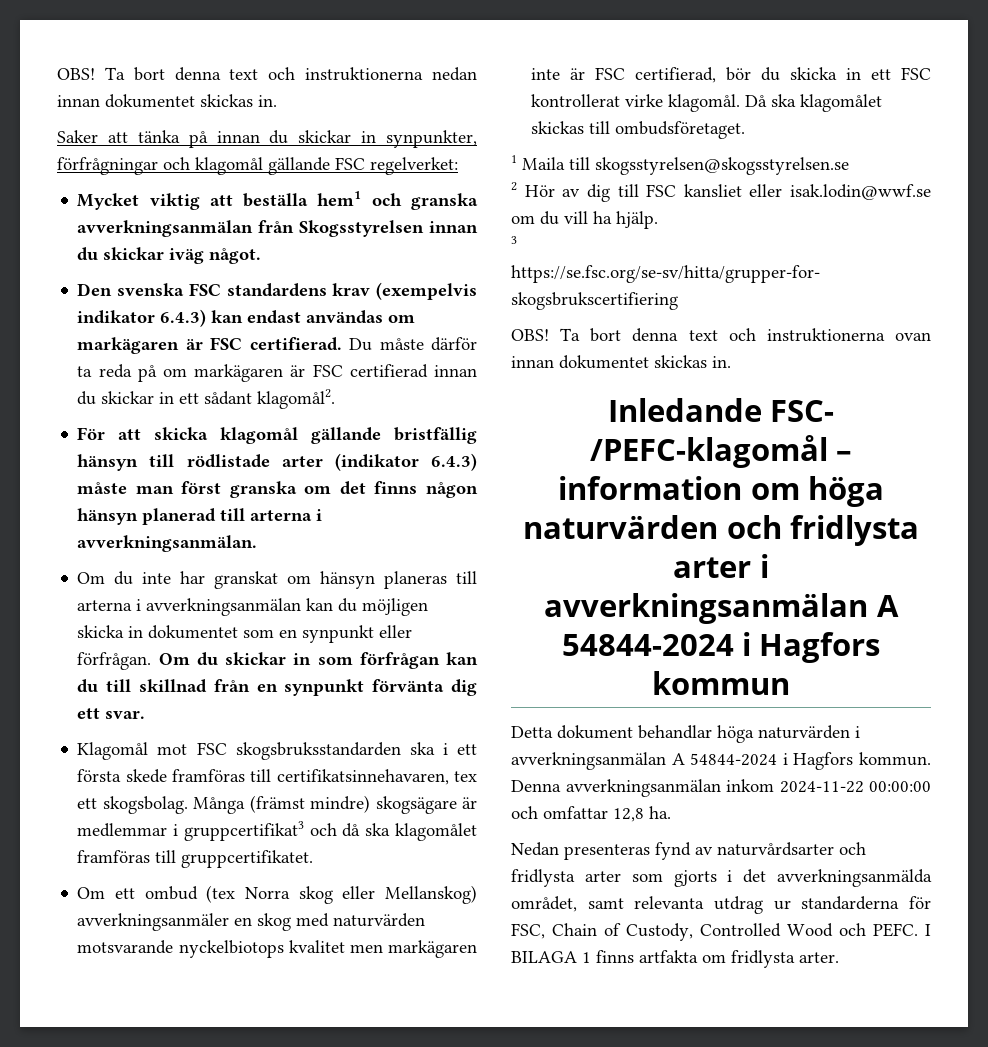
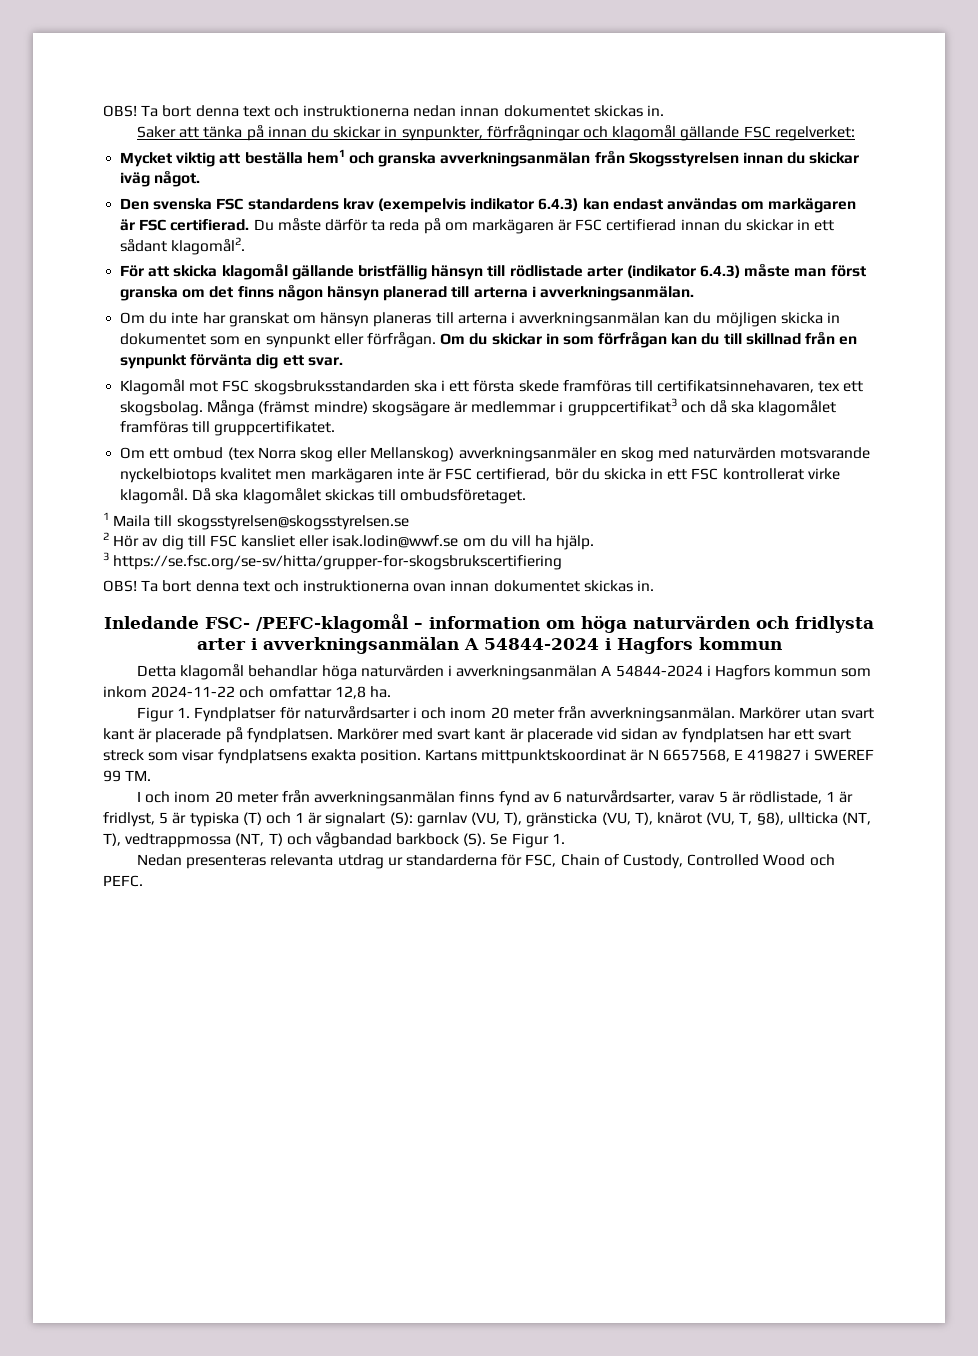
- Detta dokument behandlar höga naturvärden i avverkningsanmälan A 54844-2024 i Hagfors kommun. Denna avverkningsanmälan inkom 2024-11-22 00:00:00 och omfattar 12,8 ha.
+ Detta klagomål behandlar höga naturvärden i avverkningsanmälan A 54844-2024 i Hagfors kommun som inkom 2024-11-22 och omfattar 12,8 ha.
- Nedan presenteras fynd av naturvårdsarter och fridlysta arter som gjorts i det avverkningsanmälda området, samt relevanta utdrag ur standarderna för FSC, Chain of Custody, Controlled Wood och PEFC. I BILAGA 1 finns artfakta om fridlysta arter.
+ Figur 1. Fyndplatser för naturvårdsarter i och inom 20 meter från avverkningsanmälan. Markörer utan svart kant är placerade på fyndplatsen. Markörer med svart kant är placerade vid sidan av fyndplatsen har ett svart streck som visar fyndplatsens exakta position. Kartans mittpunktskoordinat är N 6657568, E 419827 i SWEREF 99 TM.
+ I och inom 20 meter från avverkningsanmälan finns fynd av 6 naturvårdsarter, varav 5 är rödlistade, 1 är fridlyst, 5 är typiska (T) och 1 är signalart (S): garnlav (VU, T), gränsticka (VU, T), knärot (VU, T, §8), ullticka (NT, T), vedtrappmossa (NT, T) och vågbandad barkbock (S). Se Figur 1.
+ Nedan presenteras relevanta utdrag ur standarderna för FSC, Chain of Custody, Controlled Wood och PEFC.

